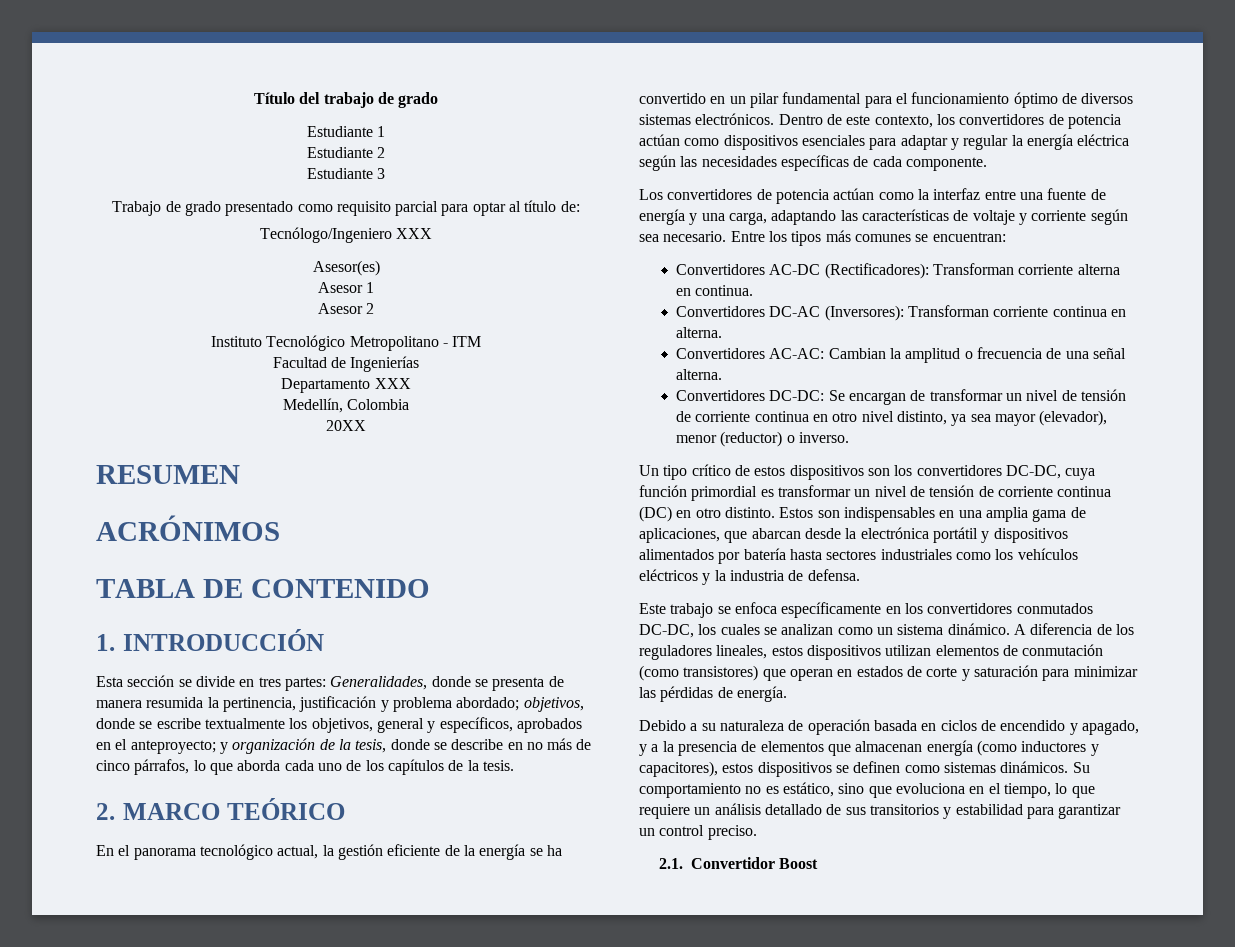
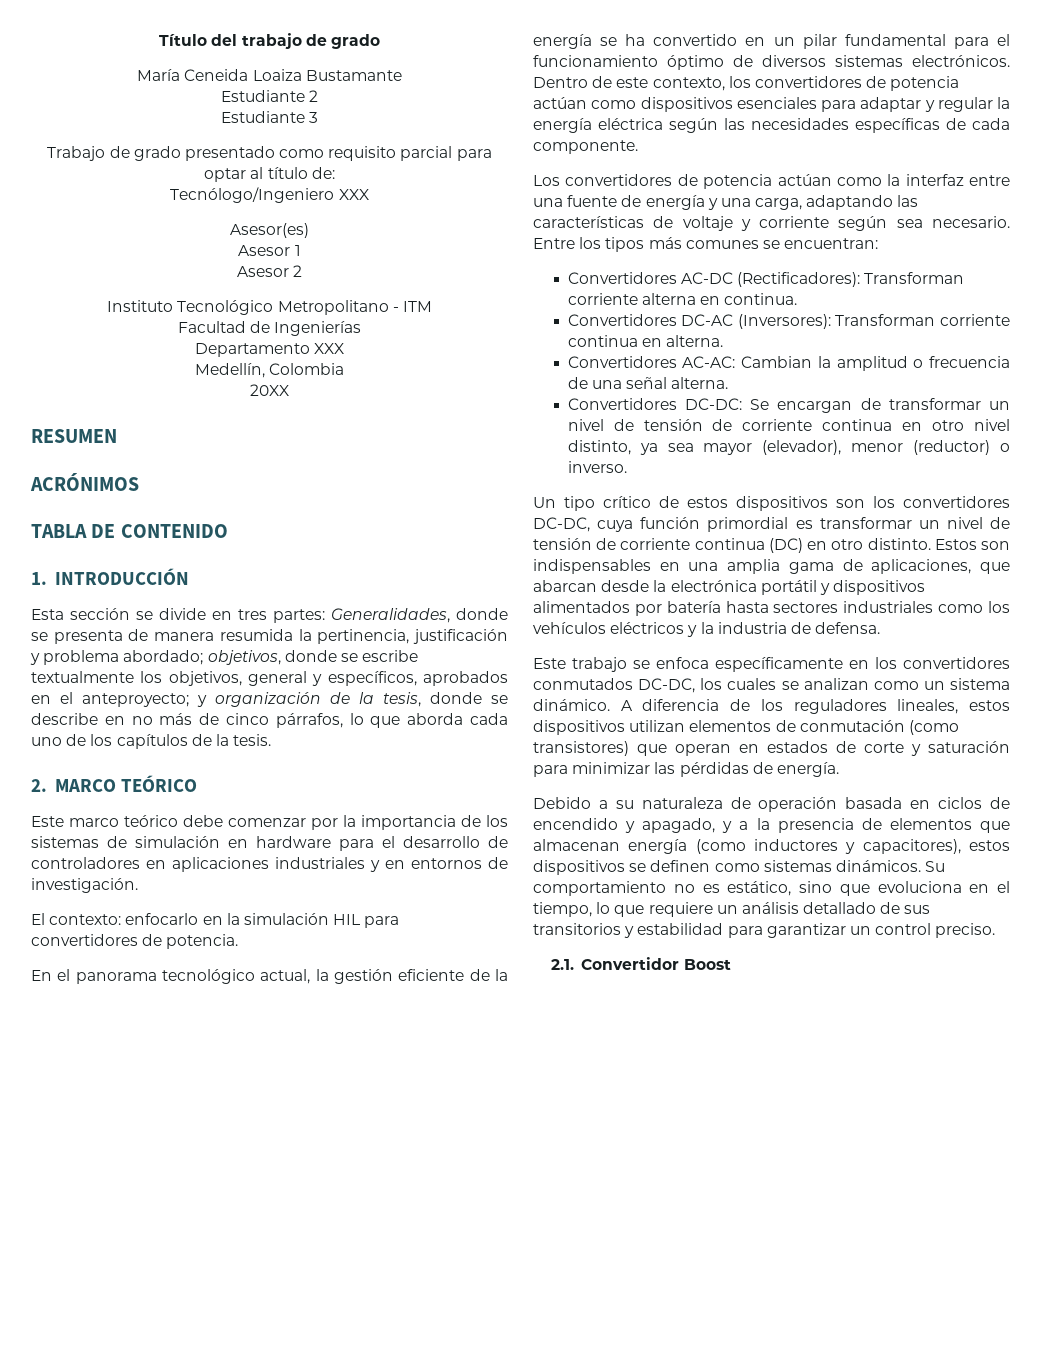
- Estudiante 1
+ María Ceneida Loaiza Bustamante
+ Este marco teórico debe comenzar por la importancia de los sistemas de simulación en hardware para el desarrollo de controladores en aplicaciones industriales y en entornos de investigación.
+ El contexto: enfocarlo en la simulación HIL para convertidores de potencia.

